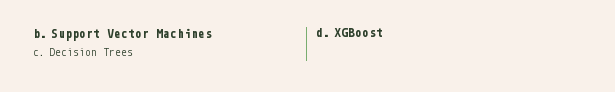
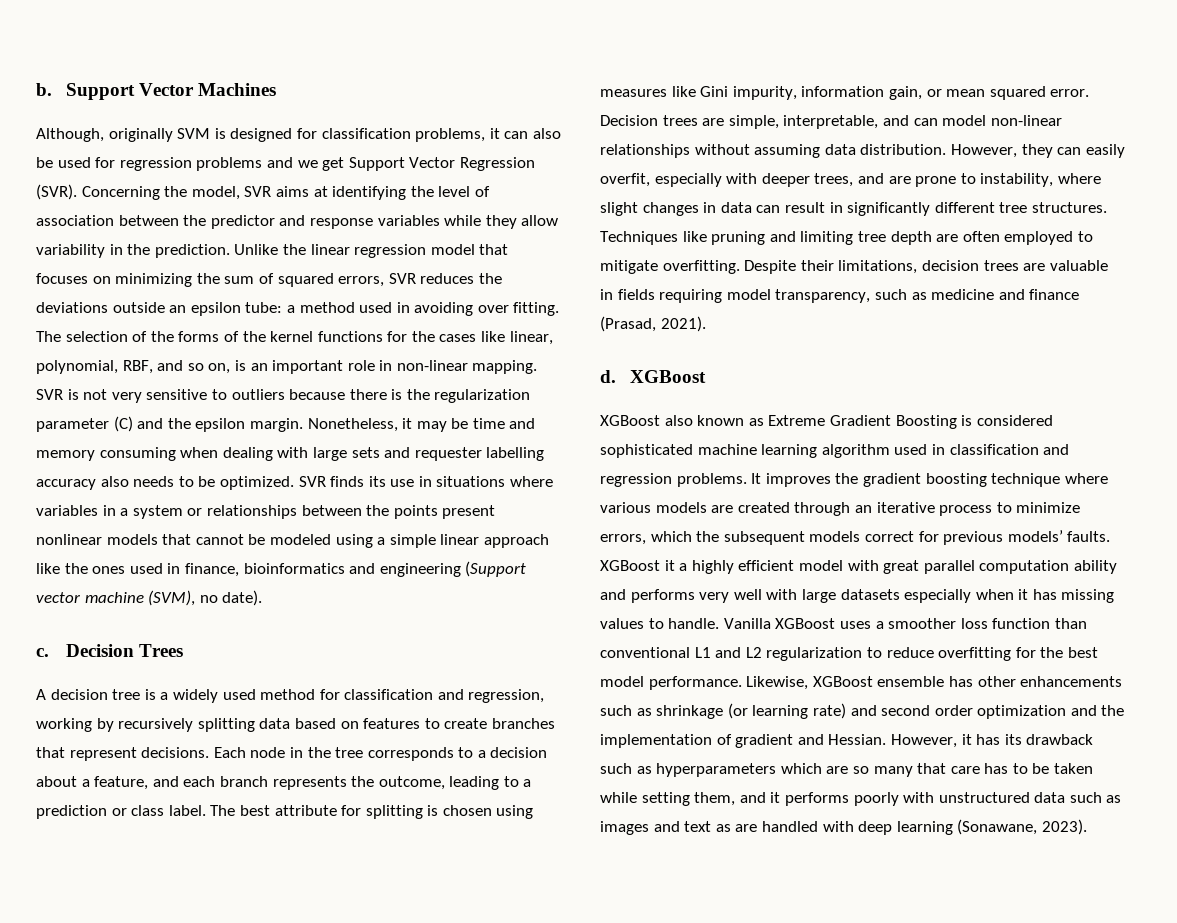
+ Although, originally SVM is designed for classification problems, it can also be used for regression problems and we get Support Vector Regression (SVR). Concerning the model, SVR aims at identifying the level of association between the predictor and response variables while they allow variability in the prediction. Unlike the linear regression model that focuses on minimizing the sum of squared errors, SVR reduces the deviations outside an epsilon tube: a method used in avoiding over fitting. The selection of the forms of the kernel functions for the cases like linear, polynomial, RBF, and so on, is an important role in non-linear mapping. SVR is not very sensitive to outliers because there is the regularization parameter (C) and the epsilon margin. Nonetheless, it may be time and memory consuming when dealing with large sets and requester labelling accuracy also needs to be optimized. SVR finds its use in situations where variables in a system or relationships between the points present nonlinear models that cannot be modeled using a simple linear approach like the ones used in finance, bioinformatics and engineering (Support vector machine (SVM), no date).
  c. Decision Trees
+ A decision tree is a widely used method for classification and regression, working by recursively splitting data based on features to create branches that represent decisions. Each node in the tree corresponds to a decision about a feature, and each branch represents the outcome, leading to a prediction or class label. The best attribute for splitting is chosen using measures like Gini impurity, information gain, or mean squared error. Decision trees are simple, interpretable, and can model non-linear relationships without assuming data distribution. However, they can easily overfit, especially with deeper trees, and are prone to instability, where slight changes in data can result in significantly different tree structures. Techniques like pruning and limiting tree depth are often employed to mitigate overfitting. Despite their limitations, decision trees are valuable in fields requiring model transparency, such as medicine and finance (Prasad, 2021).
  d. XGBoost
+ XGBoost also known as Extreme Gradient Boosting is considered sophisticated machine learning algorithm used in classification and regression problems. It improves the gradient boosting technique where various models are created through an iterative process to minimize errors, which the subsequent models correct for previous models’ faults. XGBoost it a highly efficient model with great parallel computation ability and performs very well with large datasets especially when it has missing values to handle. Vanilla XGBoost uses a smoother loss function than conventional L1 and L2 regularization to reduce overfitting for the best model performance. Likewise, XGBoost ensemble has other enhancements such as shrinkage (or learning rate) and second order optimization and the implementation of gradient and Hessian. However, it has its drawback such as hyperparameters which are so many that care has to be taken while setting them, and it performs poorly with unstructured data such as images and text as are handled with deep learning (Sonawane, 2023).

